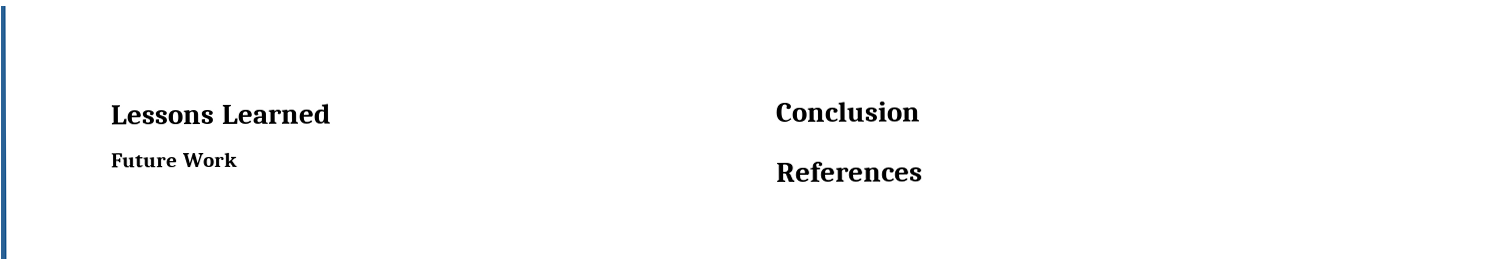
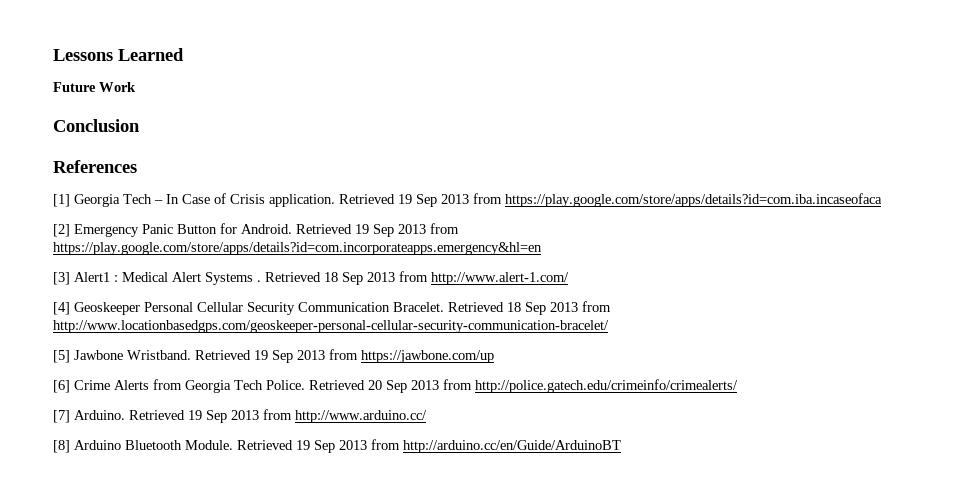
+ [1] Georgia Tech – In Case of Crisis application. Retrieved 19 Sep 2013 from https://play.google.com/store/apps/details?id=com.iba.incaseofaca
+ [2] Emergency Panic Button for Android. Retrieved 19 Sep 2013 from https://play.google.com/store/apps/details?id=com.incorporateapps.emergency&hl=en
+ [3] Alert1 : Medical Alert Systems . Retrieved 18 Sep 2013 from http://www.alert-1.com/
+ [4] Geoskeeper Personal Cellular Security Communication Bracelet. Retrieved 18 Sep 2013 from http://www.locationbasedgps.com/geoskeeper-personal-cellular-security-communication-bracelet/
+ [5] Jawbone Wristband. Retrieved 19 Sep 2013 from https://jawbone.com/up
+ [6] Crime Alerts from Georgia Tech Police. Retrieved 20 Sep 2013 from http://police.gatech.edu/crimeinfo/crimealerts/
+ [7] Arduino. Retrieved 19 Sep 2013 from http://www.arduino.cc/
+ [8] Arduino Bluetooth Module. Retrieved 19 Sep 2013 from http://arduino.cc/en/Guide/ArduinoBT

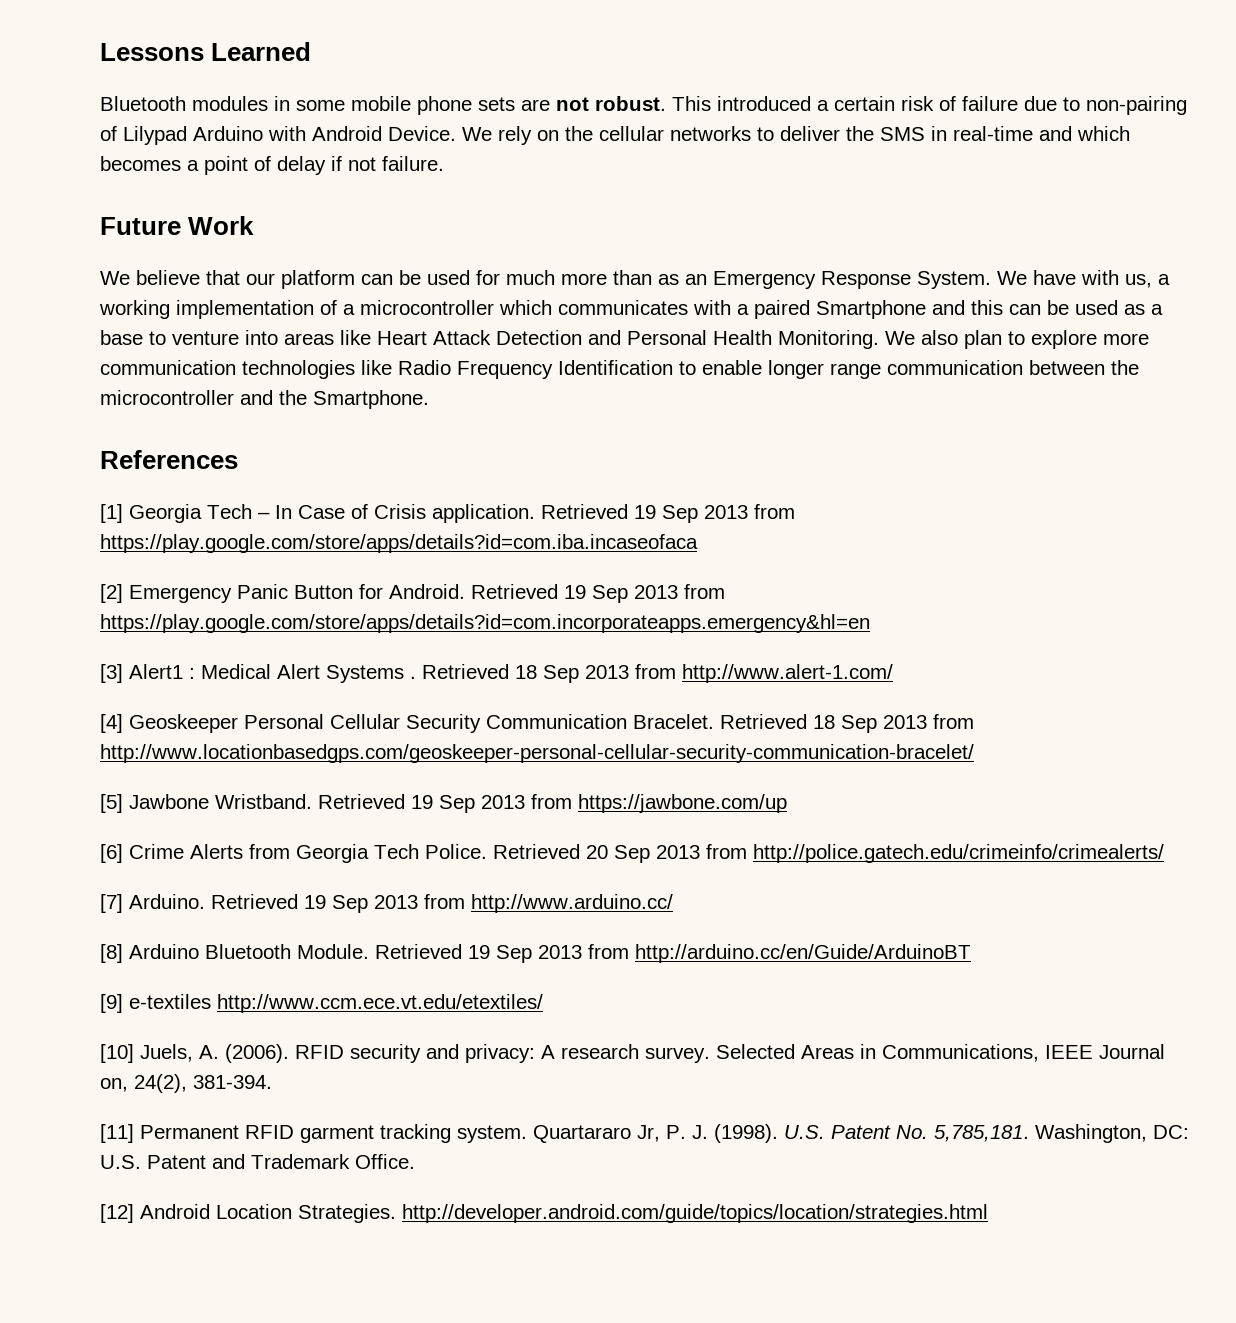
+ Bluetooth modules in some mobile phone sets are not robust. This introduced a certain risk of failure due to non-pairing of Lilypad Arduino with Android Device. We rely on the cellular networks to deliver the SMS in real-time and which becomes a point of delay if not failure.
  Future Work
- Conclusion
+ We believe that our platform can be used for much more than as an Emergency Response System. We have with us, a working implementation of a microcontroller which communicates with a paired Smartphone and this can be used as a base to venture into areas like Heart Attack Detection and Personal Health Monitoring. We also plan to explore more communication technologies like Radio Frequency Identification to enable longer range communication between the microcontroller and the Smartphone.
+ [9] e-textiles http://www.ccm.ece.vt.edu/etextiles/
+ [10] Juels, A. (2006). RFID security and privacy: A research survey. Selected Areas in Communications, IEEE Journal on, 24(2), 381-394.
+ [11] Permanent RFID garment tracking system. Quartararo Jr, P. J. (1998). U.S. Patent No. 5,785,181. Washington, DC: U.S. Patent and Trademark Office.
+ [12] Android Location Strategies. http://developer.android.com/guide/topics/location/strategies.html

